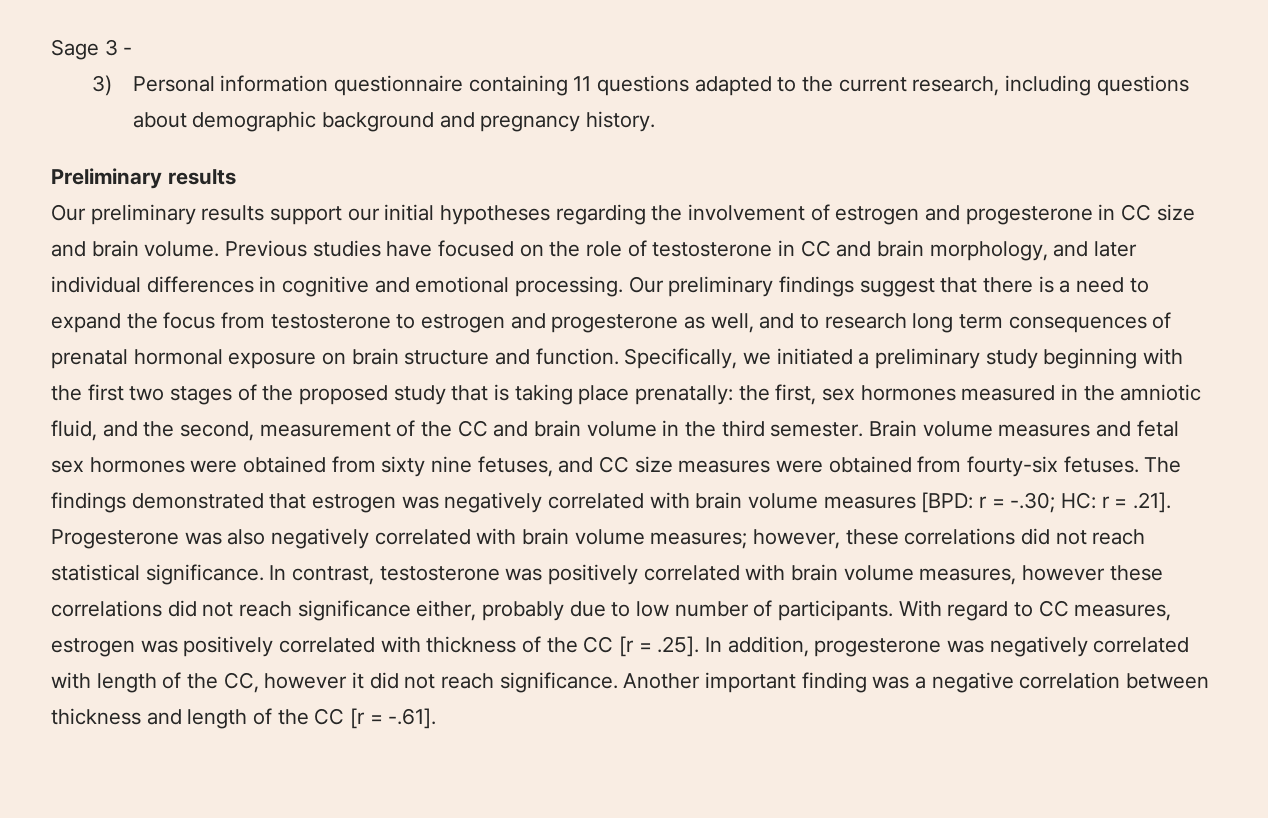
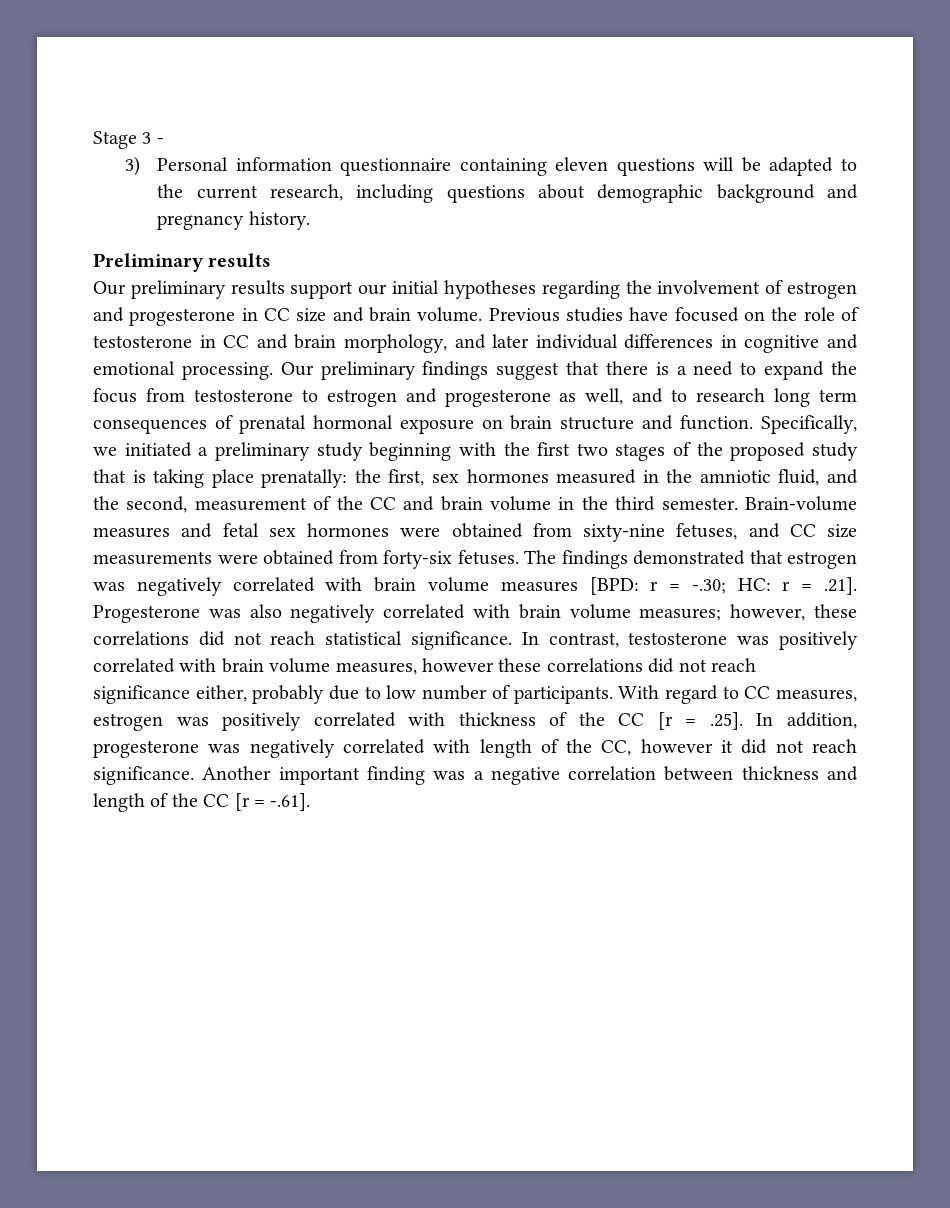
- Sage 3 -
+ Stage 3 -
- 3) Personal information questionnaire containing 11 questions adapted to the current research, including questions about demographic background and pregnancy history.
+ 3) Personal information questionnaire containing eleven questions will be adapted to the current research, including questions about demographic background and pregnancy history.
- Brain volume measures and fetal sex hormones were obtained from sixty nine fetuses, and CC size measures were obtained from fourty-six fetuses.
+ Brain-volume measures and fetal sex hormones were obtained from sixty-nine fetuses, and CC size measurements were obtained from forty-six fetuses.

